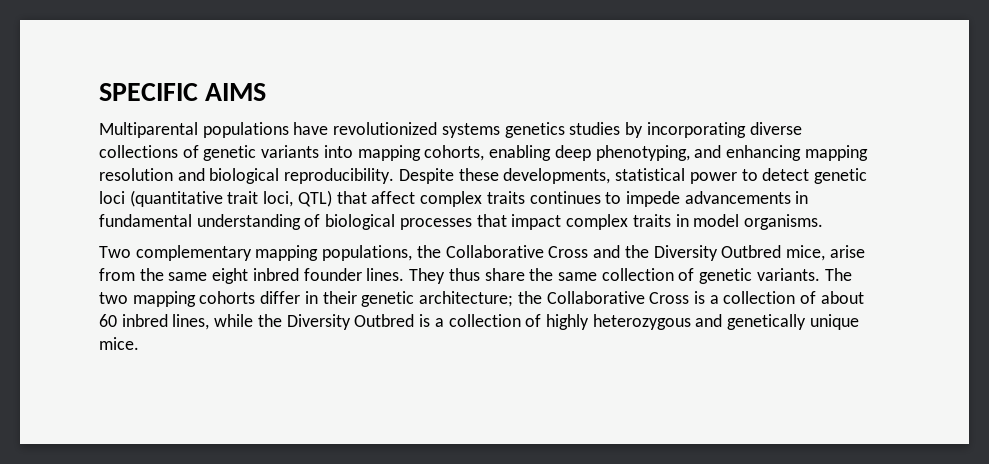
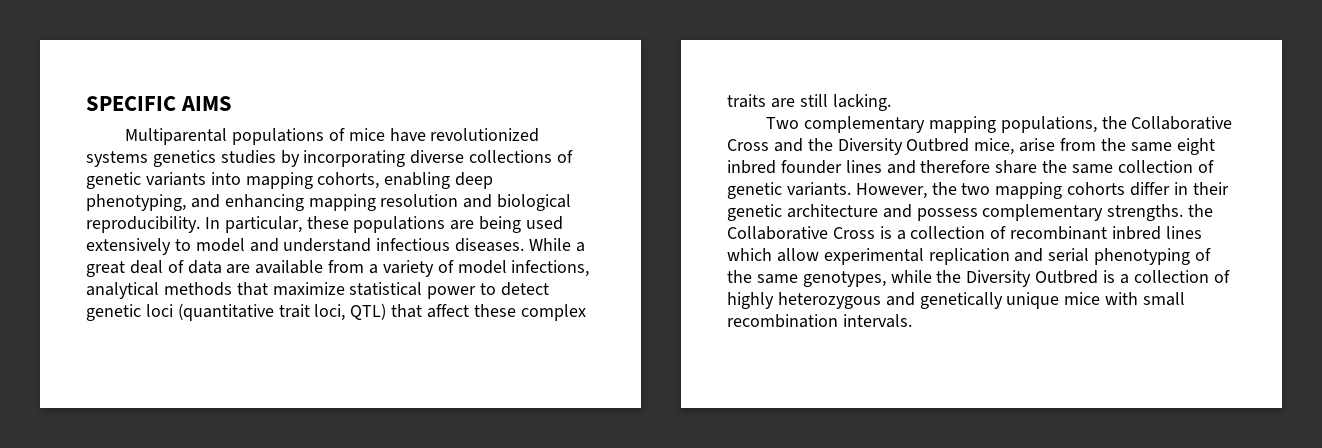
- Multiparental populations have revolutionized systems genetics studies by incorporating diverse collections of genetic variants into mapping cohorts, enabling deep phenotyping, and enhancing mapping resolution and biological reproducibility.
+ Multiparental populations of mice have revolutionized systems genetics studies by incorporating diverse collections of genetic variants into mapping cohorts, enabling deep phenotyping, and enhancing mapping resolution and biological reproducibility.
- Despite these developments, statistical power to detect genetic loci (quantitative trait loci, QTL) that affect complex traits continues to impede advancements in fundamental understanding of biological processes that impact complex traits in model organisms.
+ In particular, these populations are being used extensively to model and understand infectious diseases. While a great deal of data are available from a variety of model infections, analytical methods that maximize statistical power to detect genetic loci (quantitative trait loci, QTL) that affect these complex traits are still lacking.
- Two complementary mapping populations, the Collaborative Cross and the Diversity Outbred mice, arise from the same eight inbred founder lines. They thus share the same collection of genetic variants.
+ Two complementary mapping populations, the Collaborative Cross and the Diversity Outbred mice, arise from the same eight inbred founder lines and therefore share the same collection of genetic variants.
- The two mapping cohorts differ in their genetic architecture; the Collaborative Cross is a collection of about 60 inbred lines, while the Diversity Outbred is a collection of highly heterozygous and genetically unique mice.
+ However, the two mapping cohorts differ in their genetic architecture and possess complementary strengths. the Collaborative Cross is a collection of recombinant inbred lines which allow experimental replication and serial phenotyping of the same genotypes, while the Diversity Outbred is a collection of highly heterozygous and genetically unique mice with small recombination intervals.

